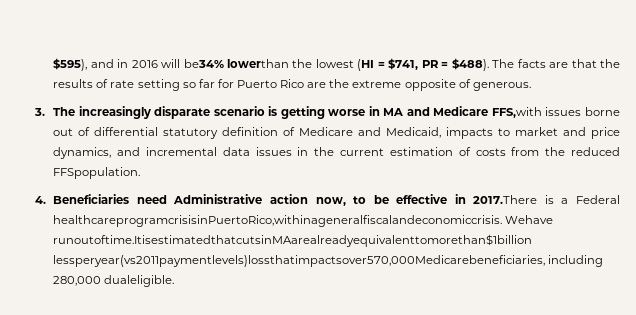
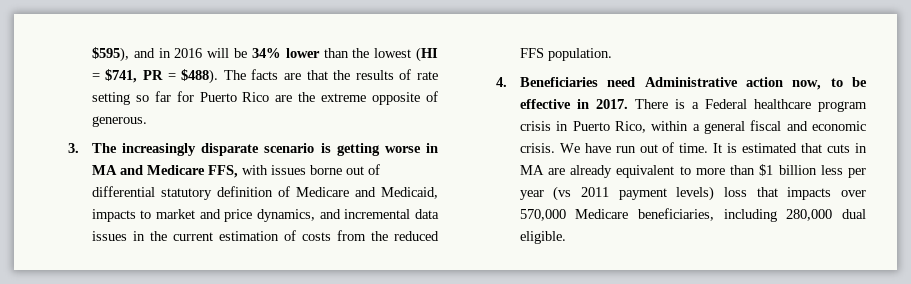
- $595), and in 2016 will be34% lowerthan the lowest (HI = $741, PR = $488).
+ $595), and in 2016 will be 34% lower than the lowest (HI = $741, PR = $488).
- 3. The increasingly disparate scenario is getting worse in MA and Medicare FFS,with issues borne out of differential statutory definition of Medicare and Medicaid, impacts to market and price dynamics, and incremental data issues in the current estimation of costs from the reduced FFSpopulation.
+ 3. The increasingly disparate scenario is getting worse in MA and Medicare FFS, with issues borne out of differential statutory definition of Medicare and Medicaid, impacts to market and price dynamics, and incremental data issues in the current estimation of costs from the reduced FFS population.
- 4. Beneficiaries need Administrative action now, to be effective in 2017.There is a Federal healthcareprogramcrisisinPuertoRico,withinageneralfiscalandeconomiccrisis. Wehave runoutoftime.ItisestimatedthatcutsinMAarealreadyequivalenttomorethan$1billion lessperyear(vs2011paymentlevels)lossthatimpactsover570,000Medicarebeneficiaries, including 280,000 dualeligible.
+ 4. Beneficiaries need Administrative action now, to be effective in 2017. There is a Federal healthcare program crisis in Puerto Rico, within a general fiscal and economic crisis. We have run out of time. It is estimated that cuts in MA are already equivalent to more than $1 billion less per year (vs 2011 payment levels) loss that impacts over 570,000 Medicare beneficiaries, including 280,000 dual eligible.

